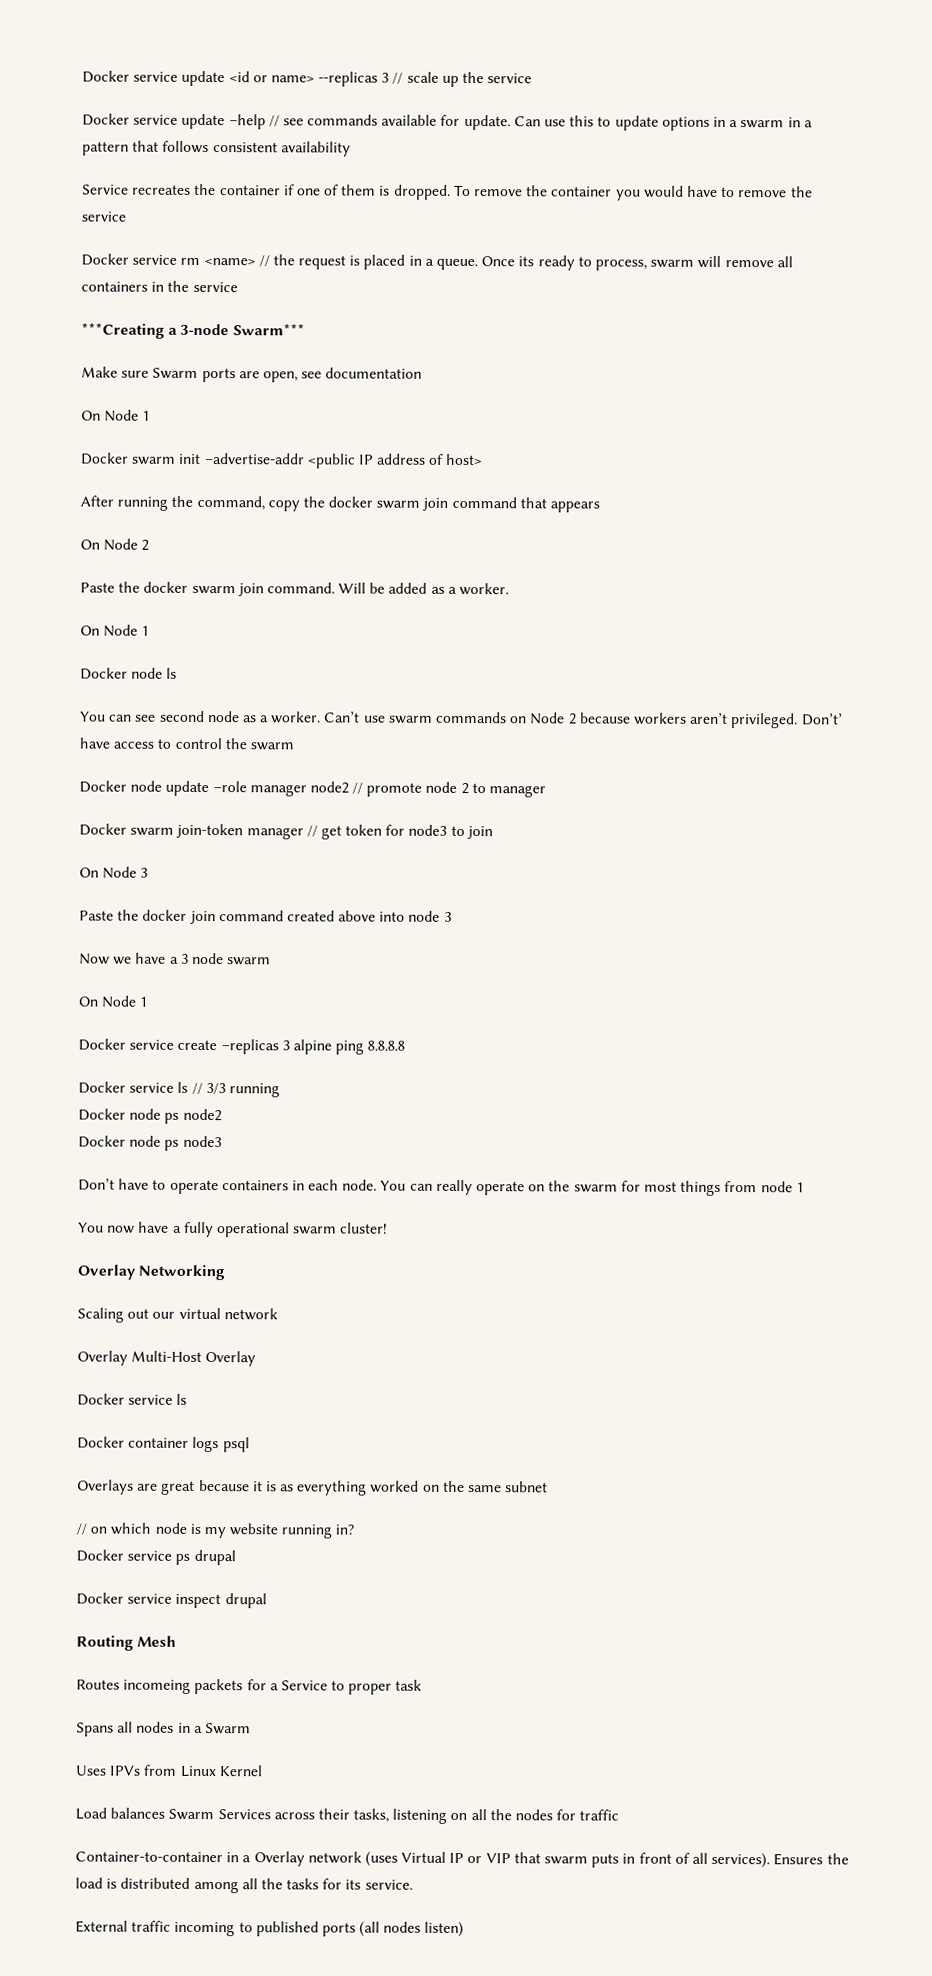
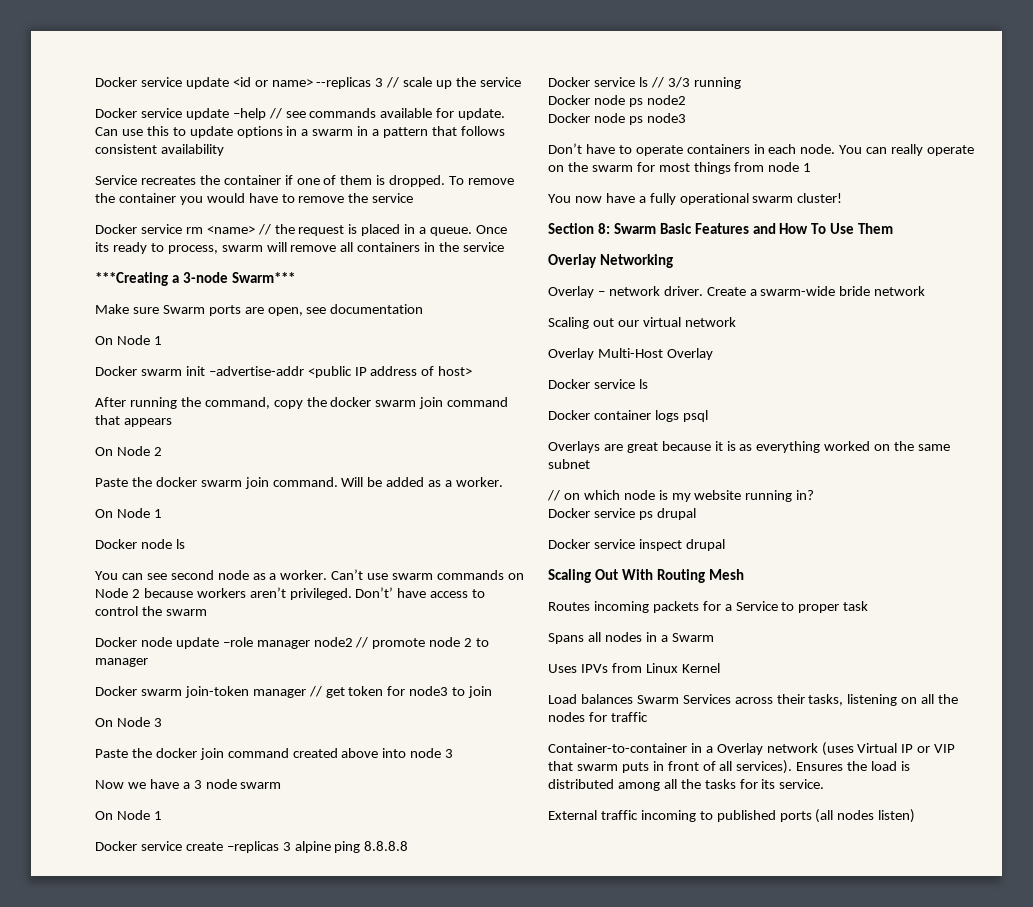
+ Section 8: Swarm Basic Features and How To Use Them
  Overlay Networking
+ Overlay – network driver. Create a swarm-wide bride network
- Routing Mesh
+ Scaling Out With Routing Mesh
- Routes incomeing packets for a Service to proper task
+ Routes incoming packets for a Service to proper task

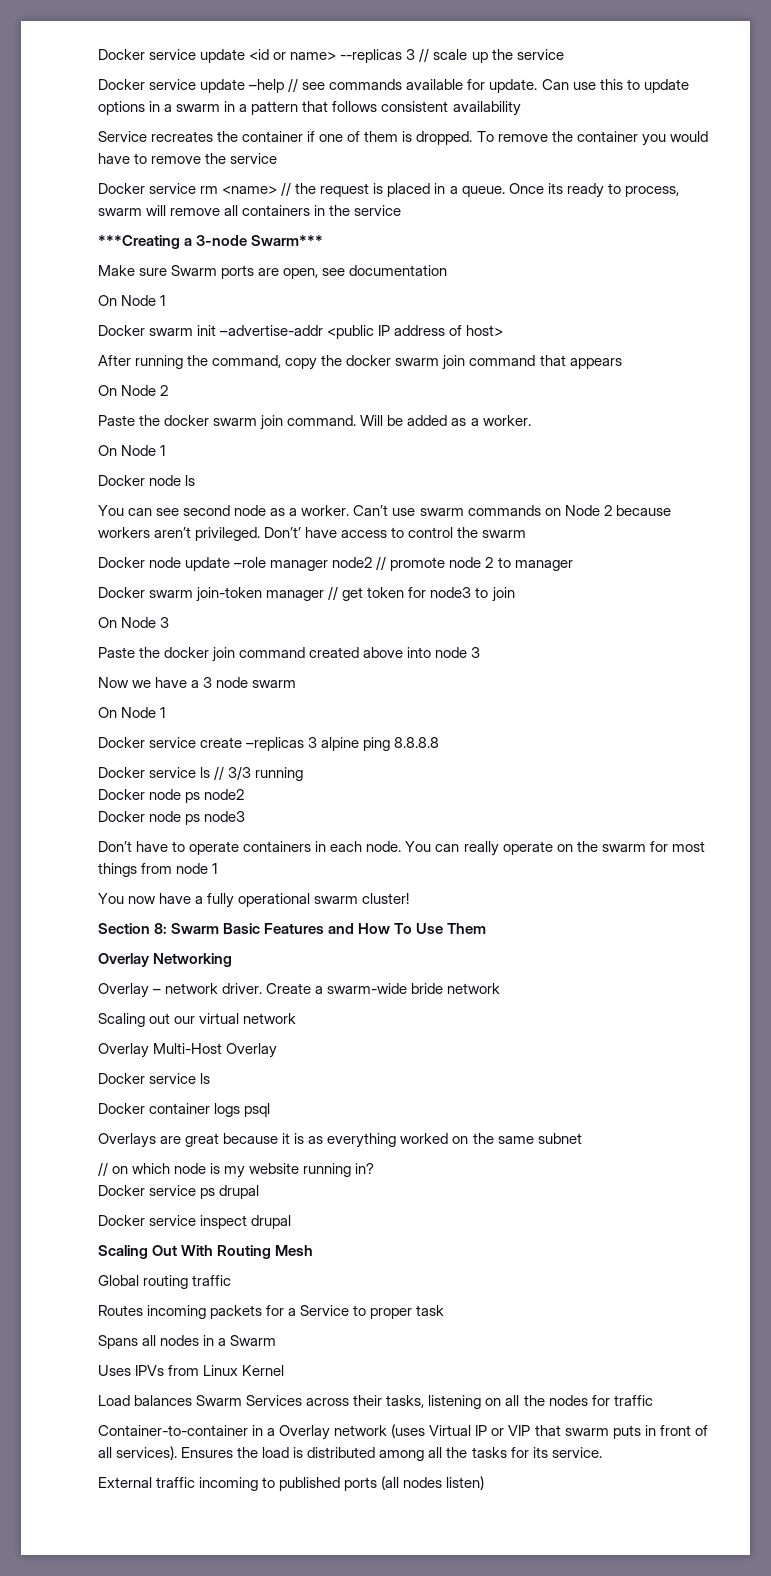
+ Global routing traffic

